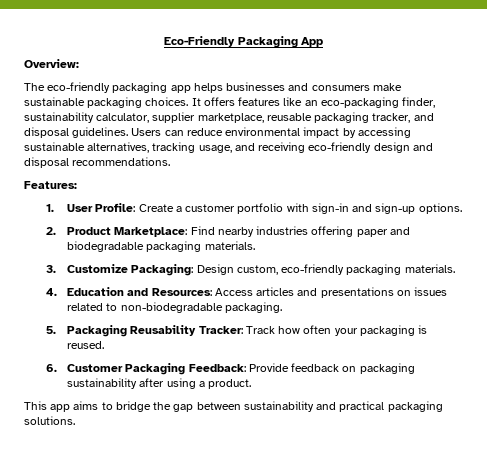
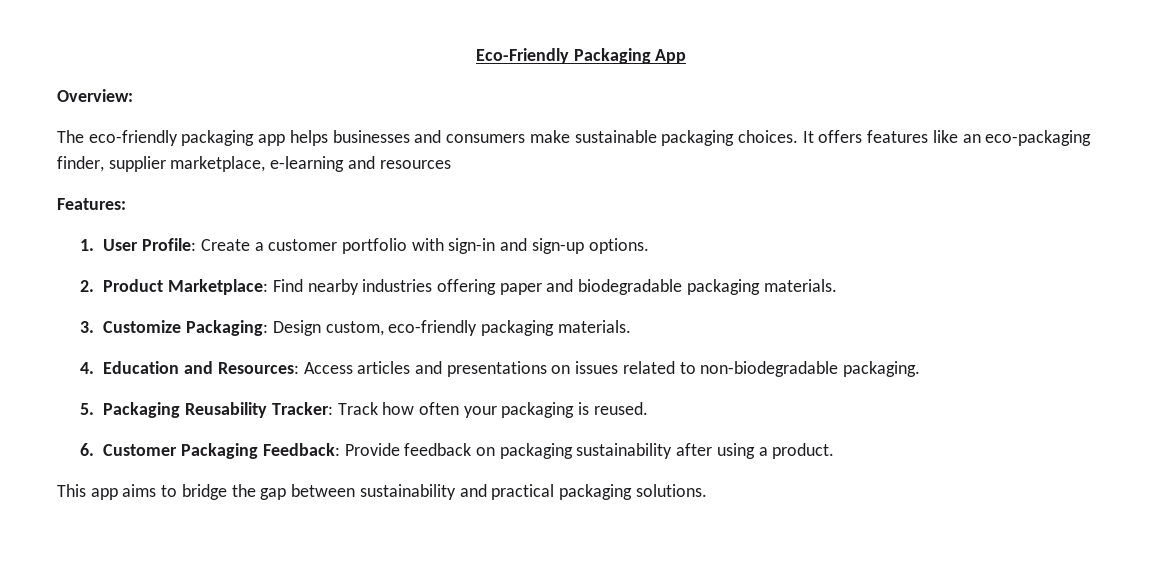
- It offers features like an eco-packaging finder, sustainability calculator, supplier marketplace, reusable packaging tracker, and disposal guidelines. Users can reduce environmental impact by accessing sustainable alternatives, tracking usage, and receiving eco-friendly design and disposal recommendations.
+ It offers features like an eco-packaging finder, supplier marketplace, e-learning and resources

